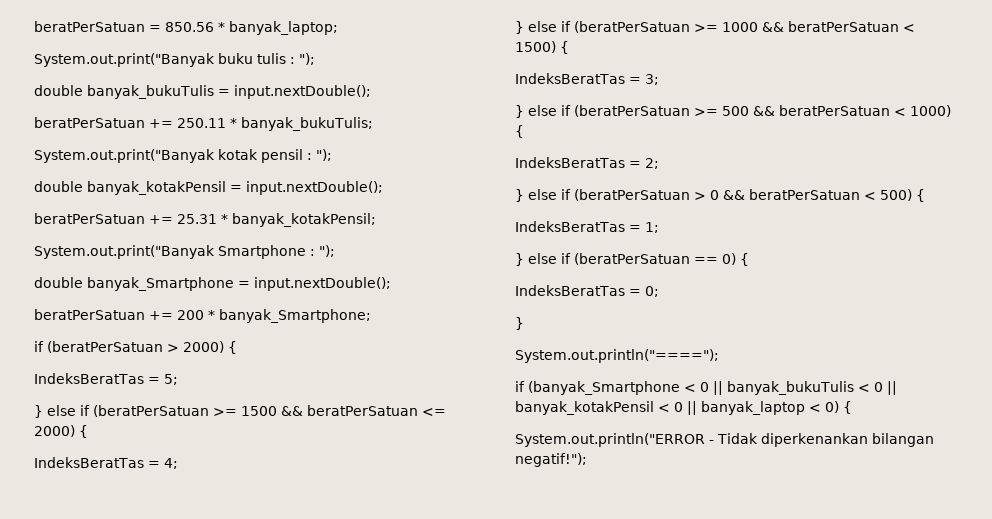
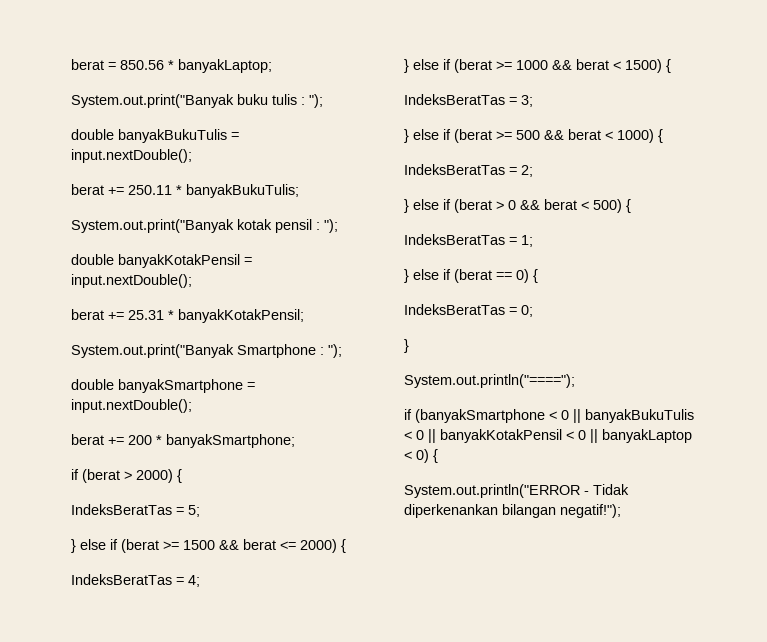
- beratPerSatuan = 850.56 * banyak_laptop;
+ berat = 850.56 * banyakLaptop;
- double banyak_bukuTulis = input.nextDouble();
- beratPerSatuan += 250.11 * banyak_bukuTulis;
+ double banyakBukuTulis = input.nextDouble();
+ berat += 250.11 * banyakBukuTulis;
- double banyak_kotakPensil = input.nextDouble();
- beratPerSatuan += 25.31 * banyak_kotakPensil;
+ double banyakKotakPensil = input.nextDouble();
+ berat += 25.31 * banyakKotakPensil;
- double banyak_Smartphone = input.nextDouble();
- beratPerSatuan += 200 * banyak_Smartphone;
- if (beratPerSatuan > 2000) {
+ double banyakSmartphone = input.nextDouble();
+ berat += 200 * banyakSmartphone;
+ if (berat > 2000) {
- } else if (beratPerSatuan >= 1500 && beratPerSatuan <= 2000) {
+ } else if (berat >= 1500 && berat <= 2000) {
- } else if (beratPerSatuan >= 1000 && beratPerSatuan < 1500) {
+ } else if (berat >= 1000 && berat < 1500) {
- } else if (beratPerSatuan >= 500 && beratPerSatuan < 1000) {
+ } else if (berat >= 500 && berat < 1000) {
- } else if (beratPerSatuan > 0 && beratPerSatuan < 500) {
+ } else if (berat > 0 && berat < 500) {
- } else if (beratPerSatuan == 0) {
+ } else if (berat == 0) {
- if (banyak_Smartphone < 0 || banyak_bukuTulis < 0 || banyak_kotakPensil < 0 || banyak_laptop < 0) {
+ if (banyakSmartphone < 0 || banyakBukuTulis < 0 || banyakKotakPensil < 0 || banyakLaptop < 0) {

